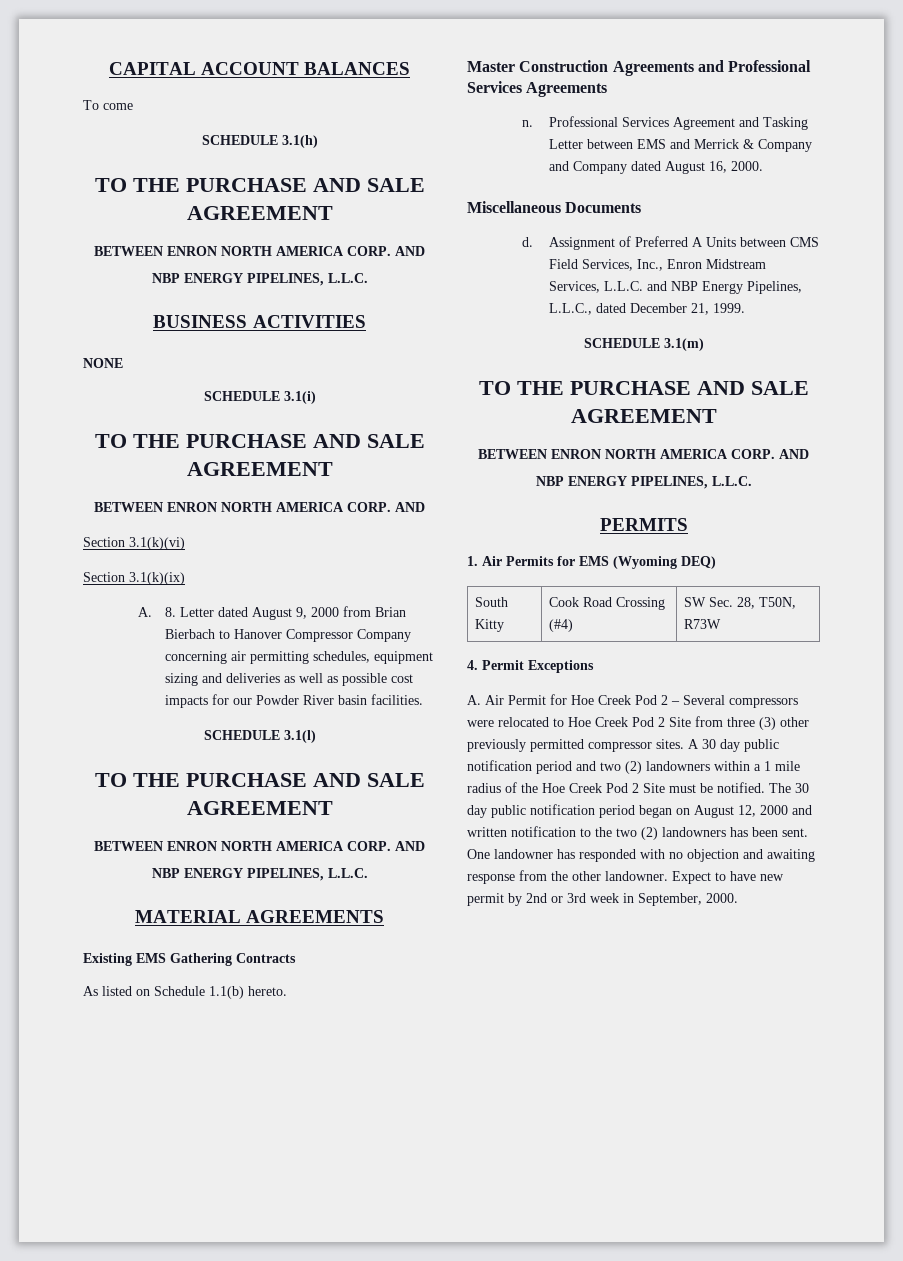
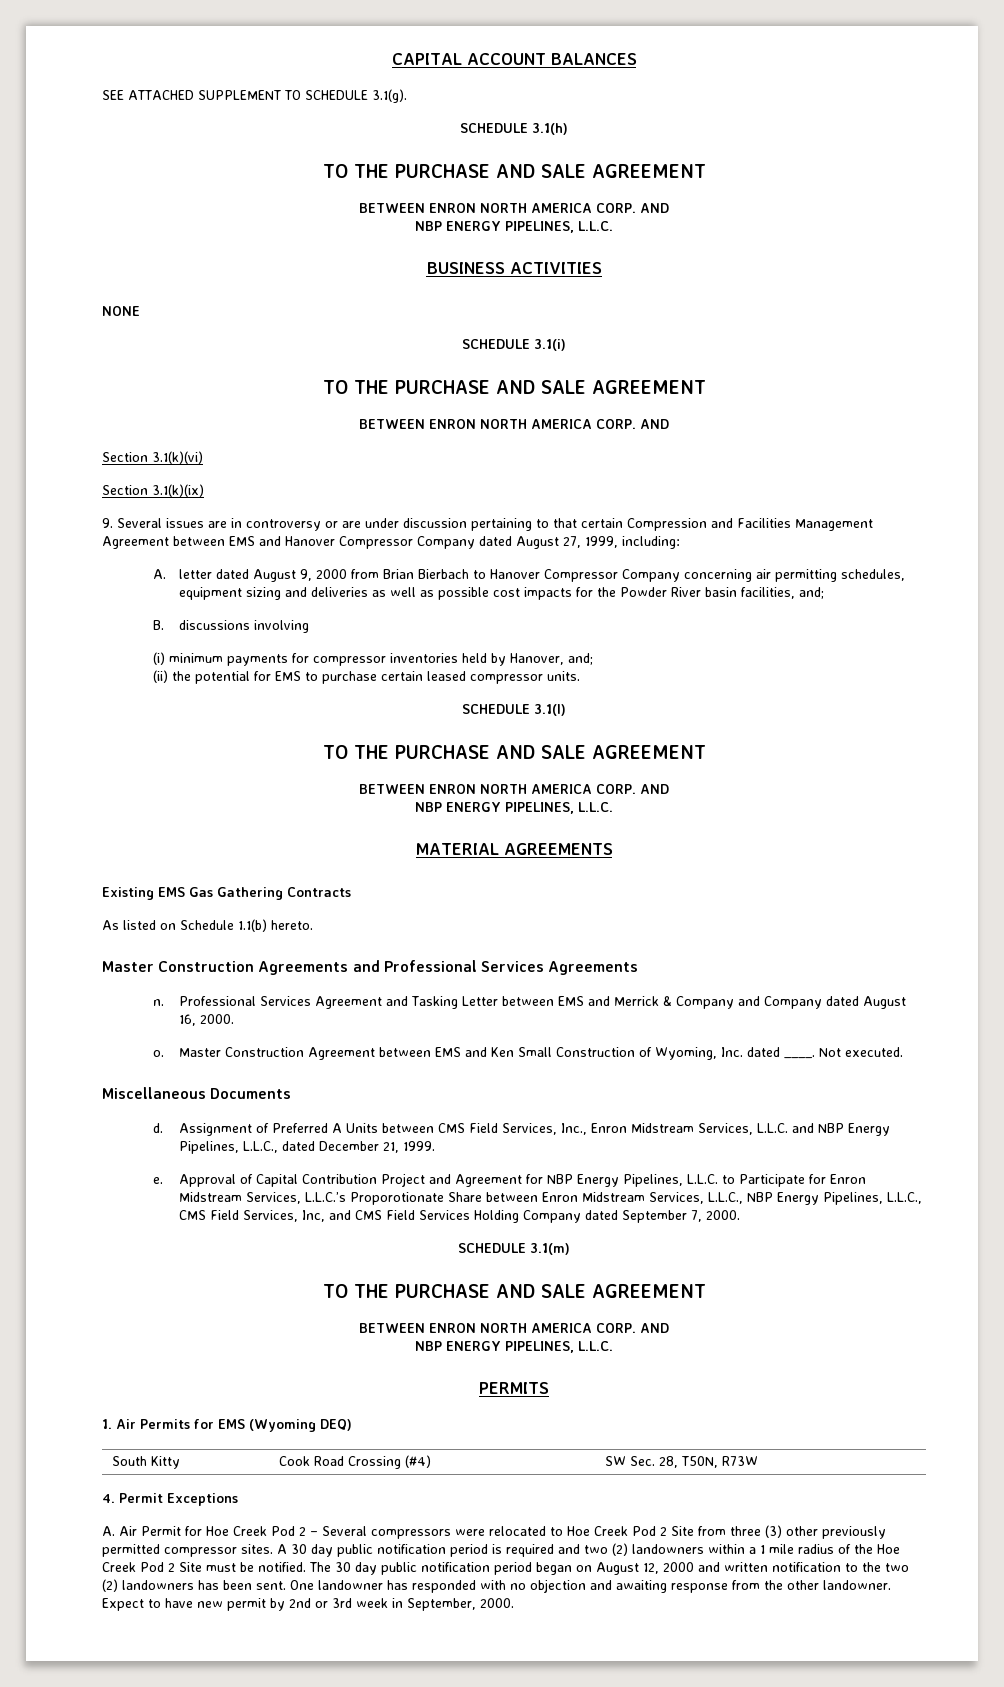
- To come
+ SEE ATTACHED SUPPLEMENT TO SCHEDULE 3.1(g).
- A. 8. Letter dated August 9, 2000 from Brian Bierbach to Hanover Compressor Company concerning air permitting schedules, equipment sizing and deliveries as well as possible cost impacts for our Powder River basin facilities.
+ 9. Several issues are in controversy or are under discussion pertaining to that certain Compression and Facilities Management Agreement between EMS and Hanover Compressor Company dated August 27, 1999, including:
+ A. letter dated August 9, 2000 from Brian Bierbach to Hanover Compressor Company concerning air permitting schedules, equipment sizing and deliveries as well as possible cost impacts for the Powder River basin facilities, and;
+ B. discussions involving
+ (i) minimum payments for compressor inventories held by Hanover, and;
+ (ii) the potential for EMS to purchase certain leased compressor units.
- Existing EMS Gathering Contracts
+ Existing EMS Gas Gathering Contracts
+ o. Master Construction Agreement between EMS and Ken Small Construction of Wyoming, Inc. dated ____. Not executed.
+ e. Approval of Capital Contribution Project and Agreement for NBP Energy Pipelines, L.L.C. to Participate for Enron Midstream Services, L.L.C.’s Proporotionate Share between Enron Midstream Services, L.L.C., NBP Energy Pipelines, L.L.C., CMS Field Services, Inc, and CMS Field Services Holding Company dated September 7, 2000.
- A 30 day public notification period and two (2) landowners within a 1 mile radius of the Hoe Creek Pod 2 Site must be notified.
+ A 30 day public notification period is required and two (2) landowners within a 1 mile radius of the Hoe Creek Pod 2 Site must be notified.

